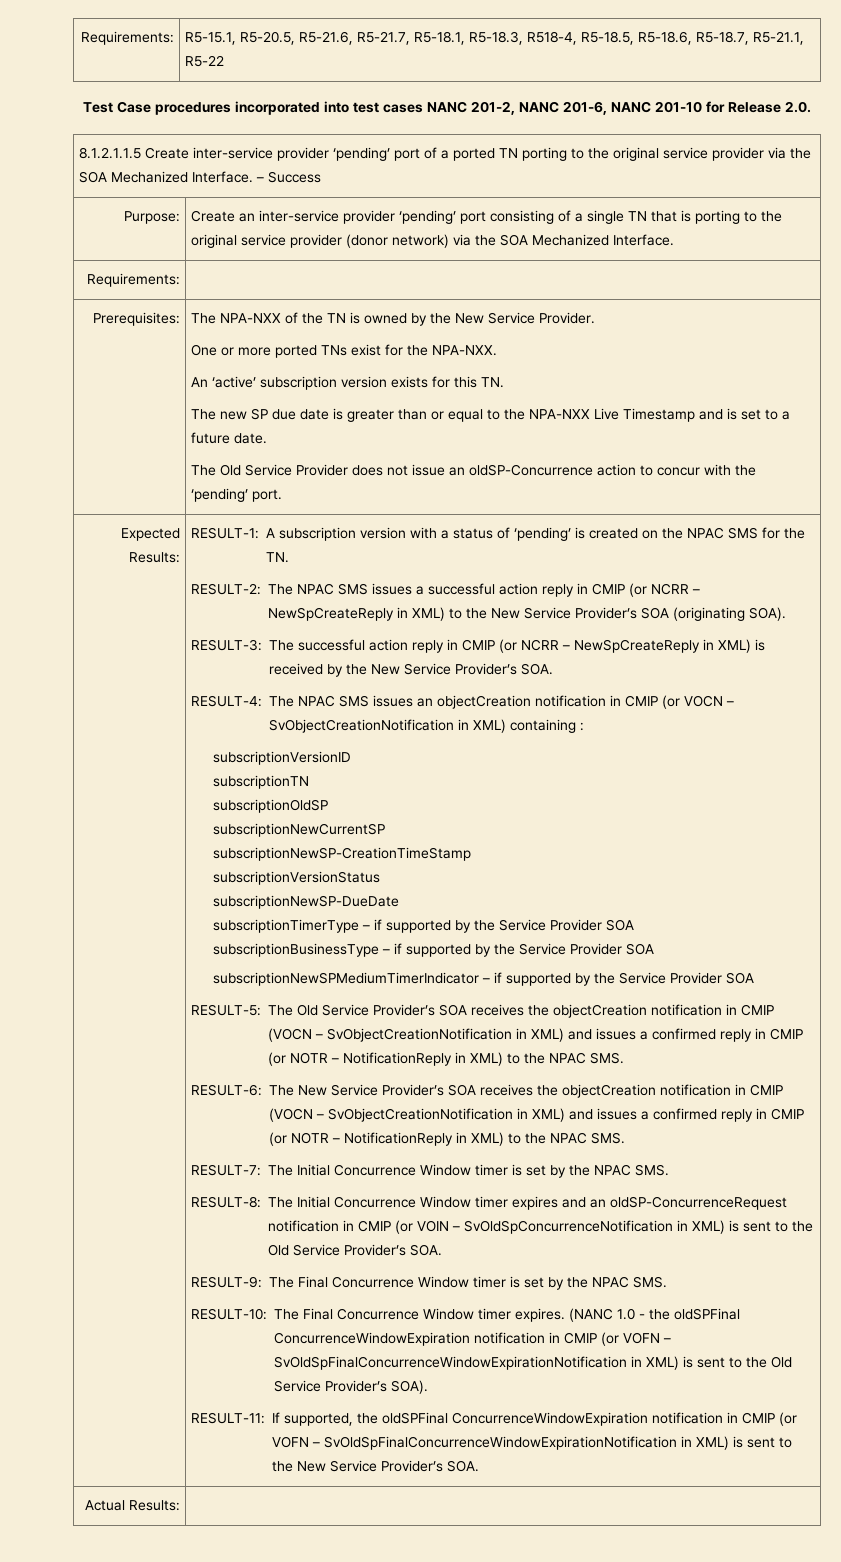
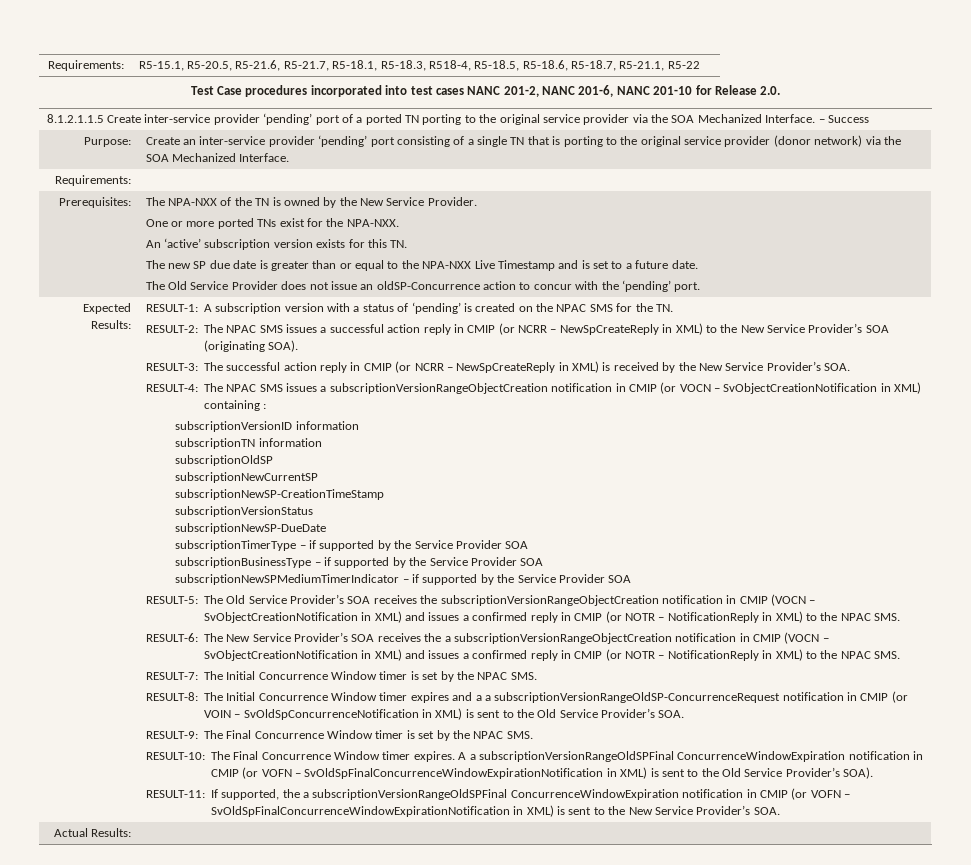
- RESULT-4: The NPAC SMS issues an objectCreation notification in CMIP (or VOCN – SvObjectCreationNotification in XML) containing :
+ RESULT-4: The NPAC SMS issues a subscriptionVersionRangeObjectCreation notification in CMIP (or VOCN – SvObjectCreationNotification in XML) containing :
- subscriptionVersionID
+ subscriptionVersionID information
- subscriptionTN
+ subscriptionTN information
- RESULT-5: The Old Service Provider’s SOA receives the objectCreation notification in CMIP (VOCN – SvObjectCreationNotification in XML) and issues a confirmed reply in CMIP (or NOTR – NotificationReply in XML) to the NPAC SMS.
+ RESULT-5: The Old Service Provider’s SOA receives the subscriptionVersionRangeObjectCreation notification in CMIP (VOCN – SvObjectCreationNotification in XML) and issues a confirmed reply in CMIP (or NOTR – NotificationReply in XML) to the NPAC SMS.
- RESULT-6: The New Service Provider’s SOA receives the objectCreation notification in CMIP (VOCN – SvObjectCreationNotification in XML) and issues a confirmed reply in CMIP (or NOTR – NotificationReply in XML) to the NPAC SMS.
+ RESULT-6: The New Service Provider’s SOA receives the a subscriptionVersionRangeObjectCreation notification in CMIP (VOCN – SvObjectCreationNotification in XML) and issues a confirmed reply in CMIP (or NOTR – NotificationReply in XML) to the NPAC SMS.
- RESULT-8: The Initial Concurrence Window timer expires and an oldSP-ConcurrenceRequest notification in CMIP (or VOIN – SvOldSpConcurrenceNotification in XML) is sent to the Old Service Provider’s SOA.
+ RESULT-8: The Initial Concurrence Window timer expires and a a subscriptionVersionRangeOldSP-ConcurrenceRequest notification in CMIP (or VOIN – SvOldSpConcurrenceNotification in XML) is sent to the Old Service Provider’s SOA.
- (NANC 1.0 - the oldSPFinal ConcurrenceWindowExpiration notification in CMIP (or VOFN – SvOldSpFinalConcurrenceWindowExpirationNotification in XML) is sent to the Old Service Provider’s SOA).
+ A a subscriptionVersionRangeOldSPFinal ConcurrenceWindowExpiration notification in CMIP (or VOFN – SvOldSpFinalConcurrenceWindowExpirationNotification in XML) is sent to the Old Service Provider’s SOA).
- RESULT-11: If supported, the oldSPFinal ConcurrenceWindowExpiration notification in CMIP (or VOFN – SvOldSpFinalConcurrenceWindowExpirationNotification in XML) is sent to the New Service Provider’s SOA.
+ RESULT-11: If supported, the a subscriptionVersionRangeOldSPFinal ConcurrenceWindowExpiration notification in CMIP (or VOFN – SvOldSpFinalConcurrenceWindowExpirationNotification in XML) is sent to the New Service Provider’s SOA.

